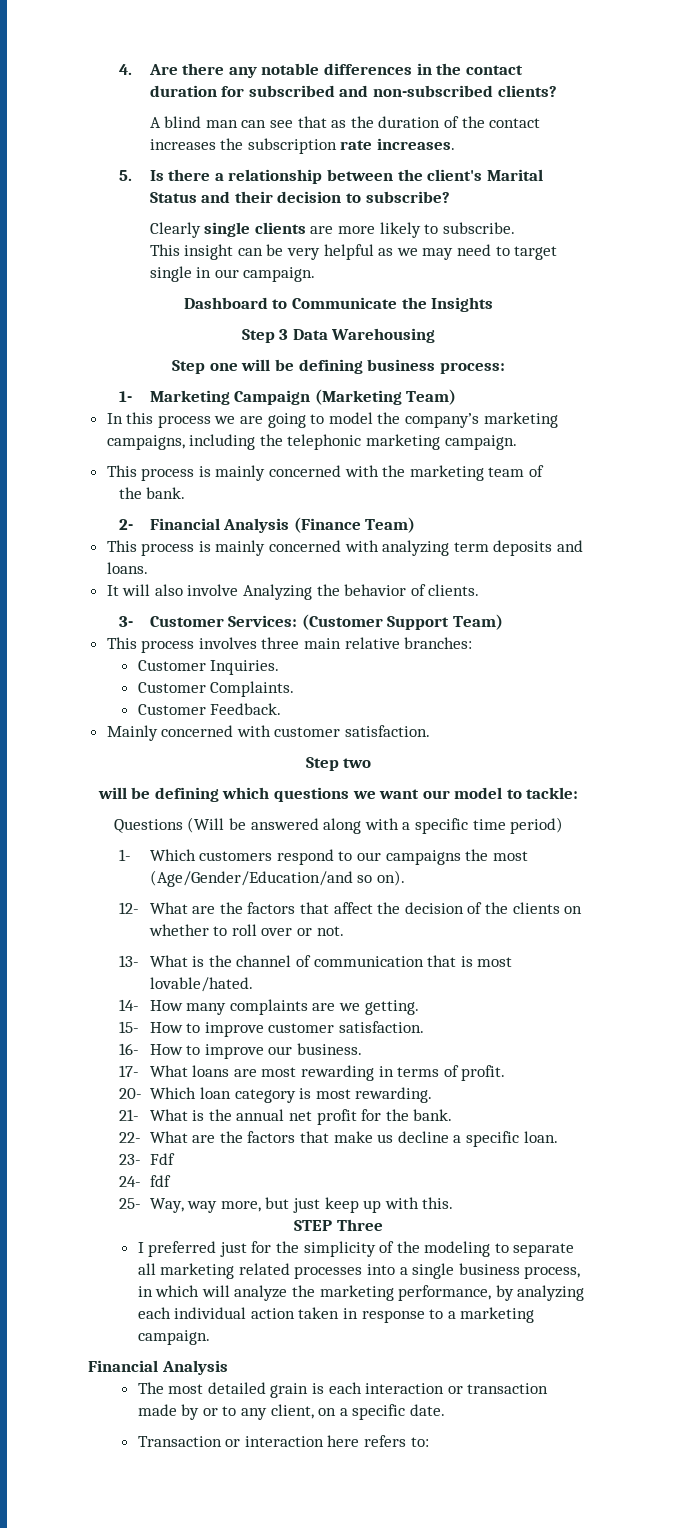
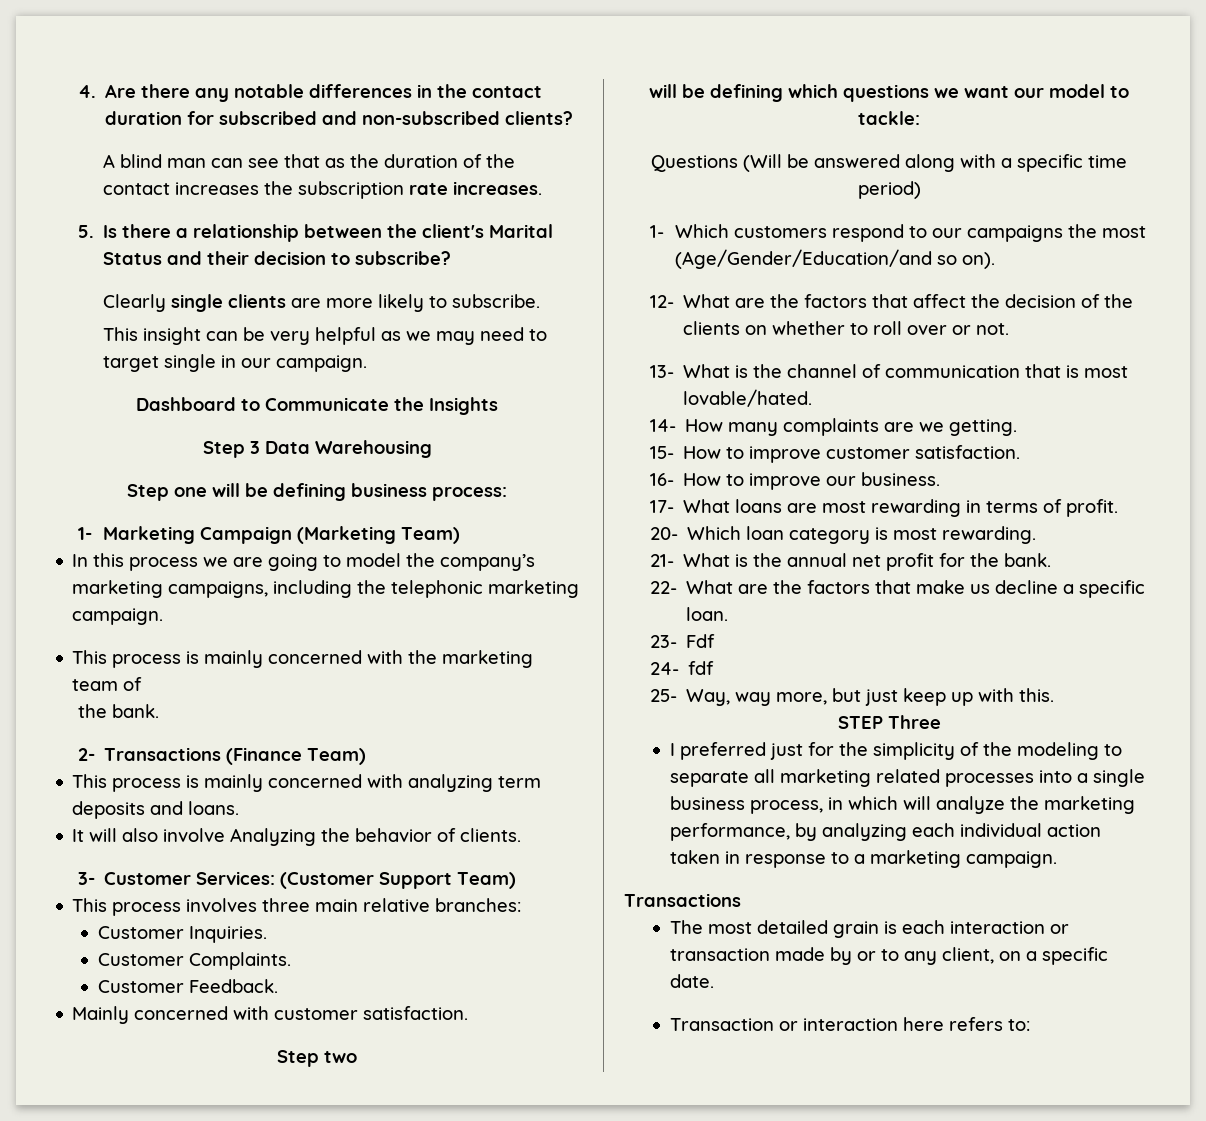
- 2- Financial Analysis (Finance Team)
+ 2- Transactions (Finance Team)
  I preferred just for the simplicity of the modeling to separate all marketing related processes into a single business process, in which will analyze the marketing performance, by analyzing each individual action taken in response to a marketing campaign.
- Financial Analysis
+ Transactions

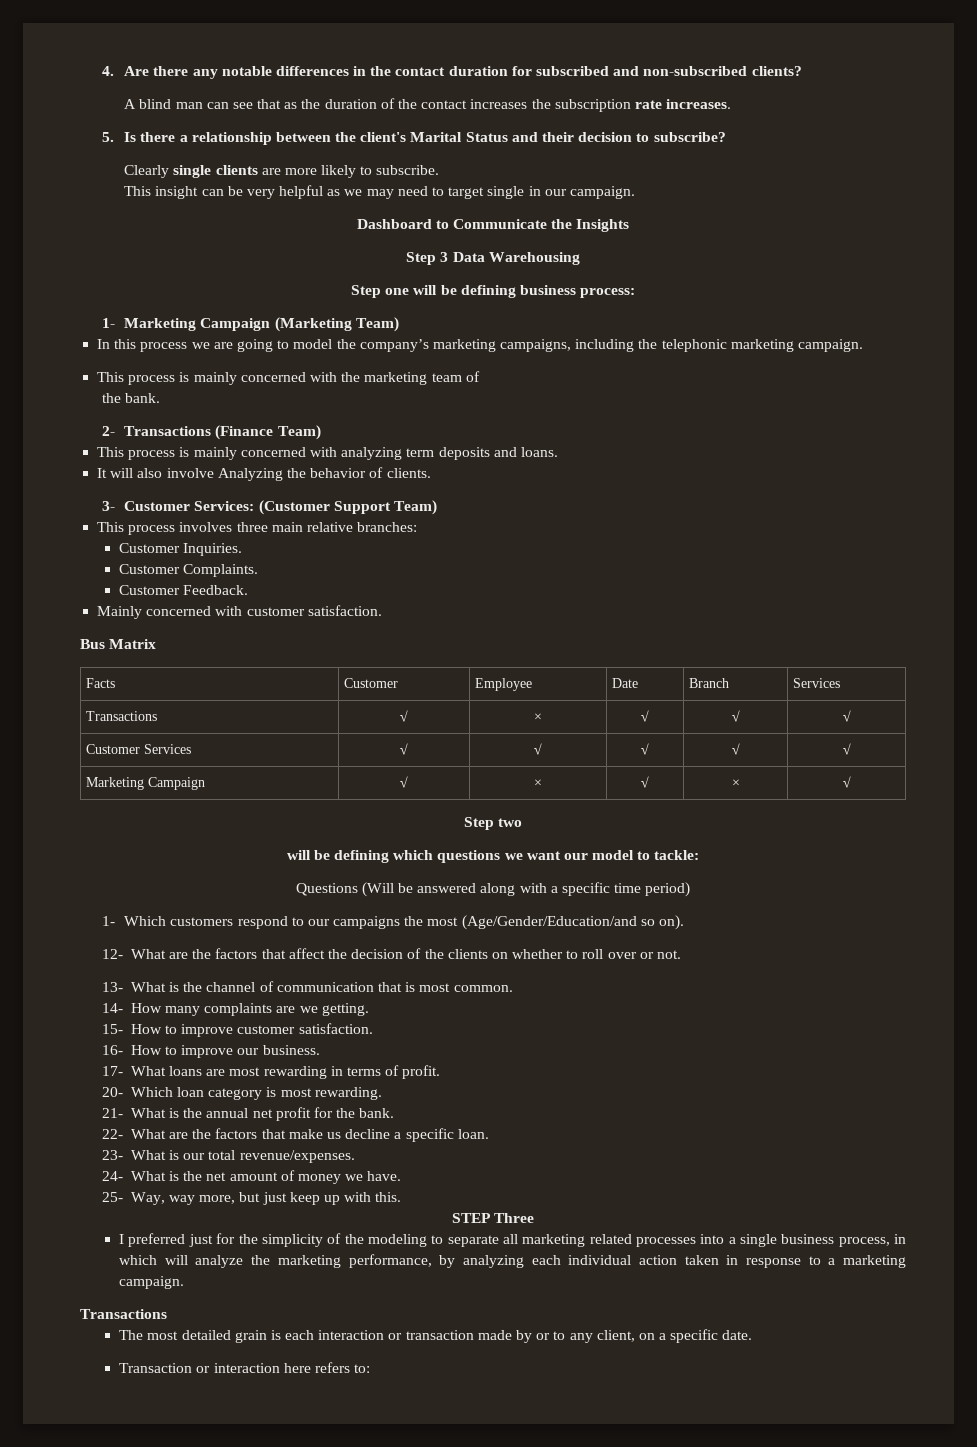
+ Bus Matrix
+ Facts | Customer | Employee | Date | Branch | Services
+ Transactions | √ | × | √ | √ | √
+ Customer Services | √ | √ | √ | √ | √
+ Marketing Campaign | √ | × | √ | × | √
- 13- What is the channel of communication that is most lovable/hated.
+ 13- What is the channel of communication that is most common.
- 23- Fdf
- 24- fdf
+ 23- What is our total revenue/expenses.
+ 24- What is the net amount of money we have.

